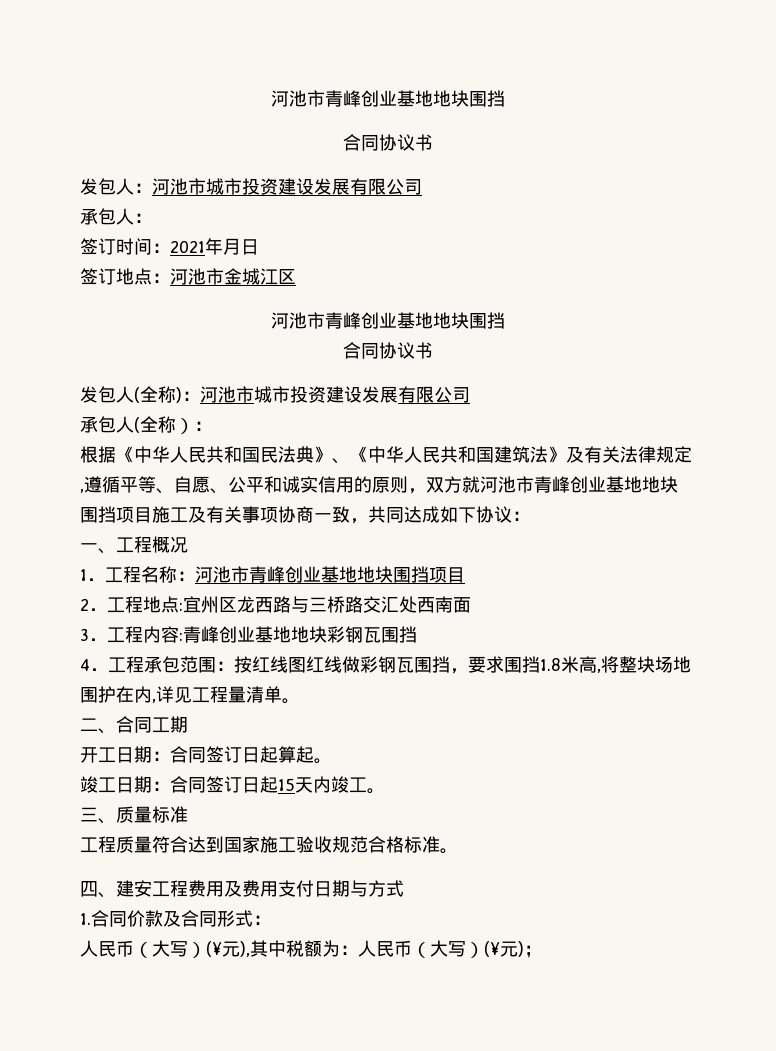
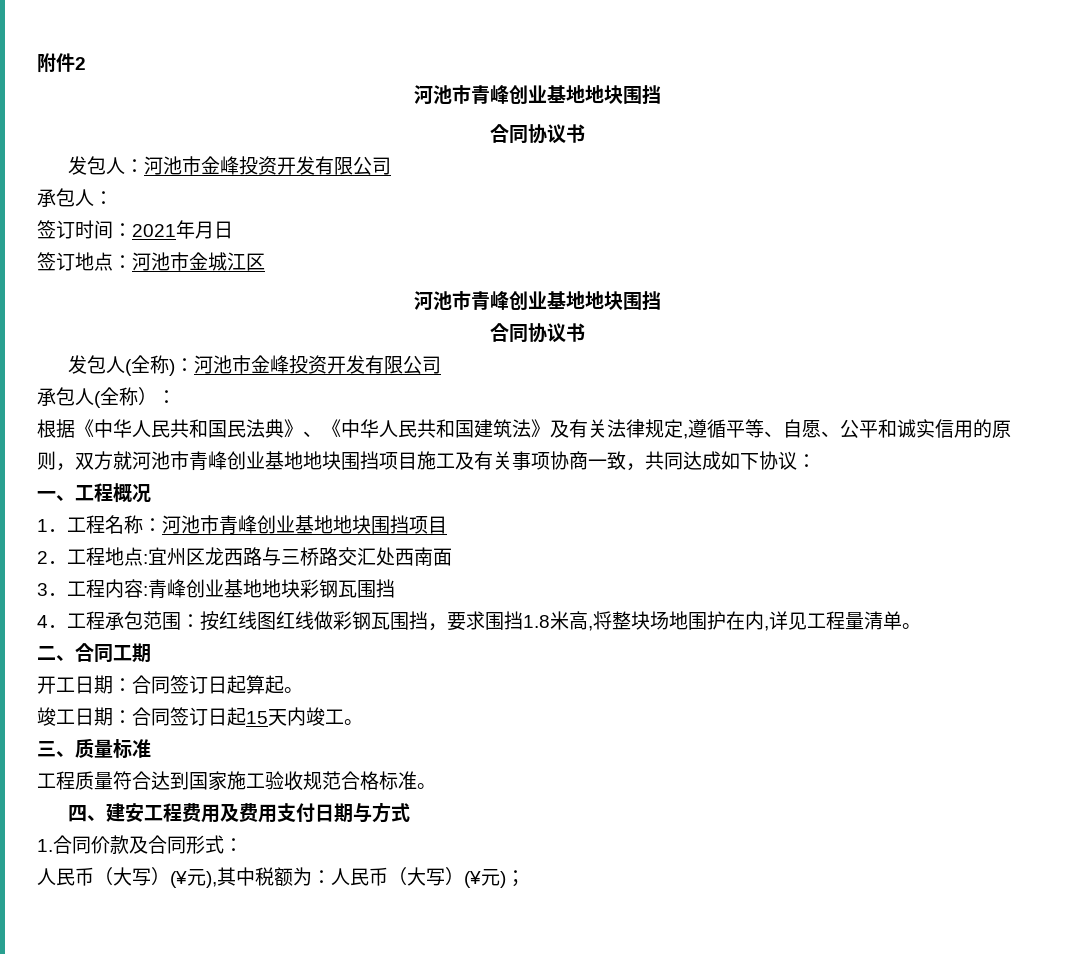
+ 附件2
- 发包人：河池市城市投资建设发展有限公司
+ 发包人：河池市金峰投资开发有限公司
- 发包人(全称)：河池市城市投资建设发展有限公司
+ 发包人(全称)：河池市金峰投资开发有限公司

